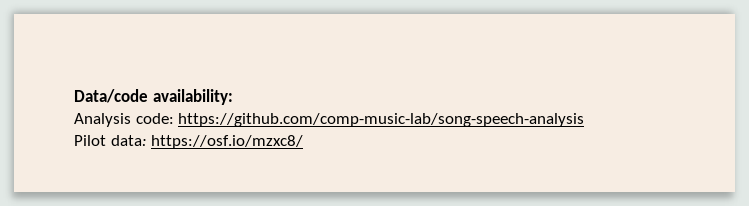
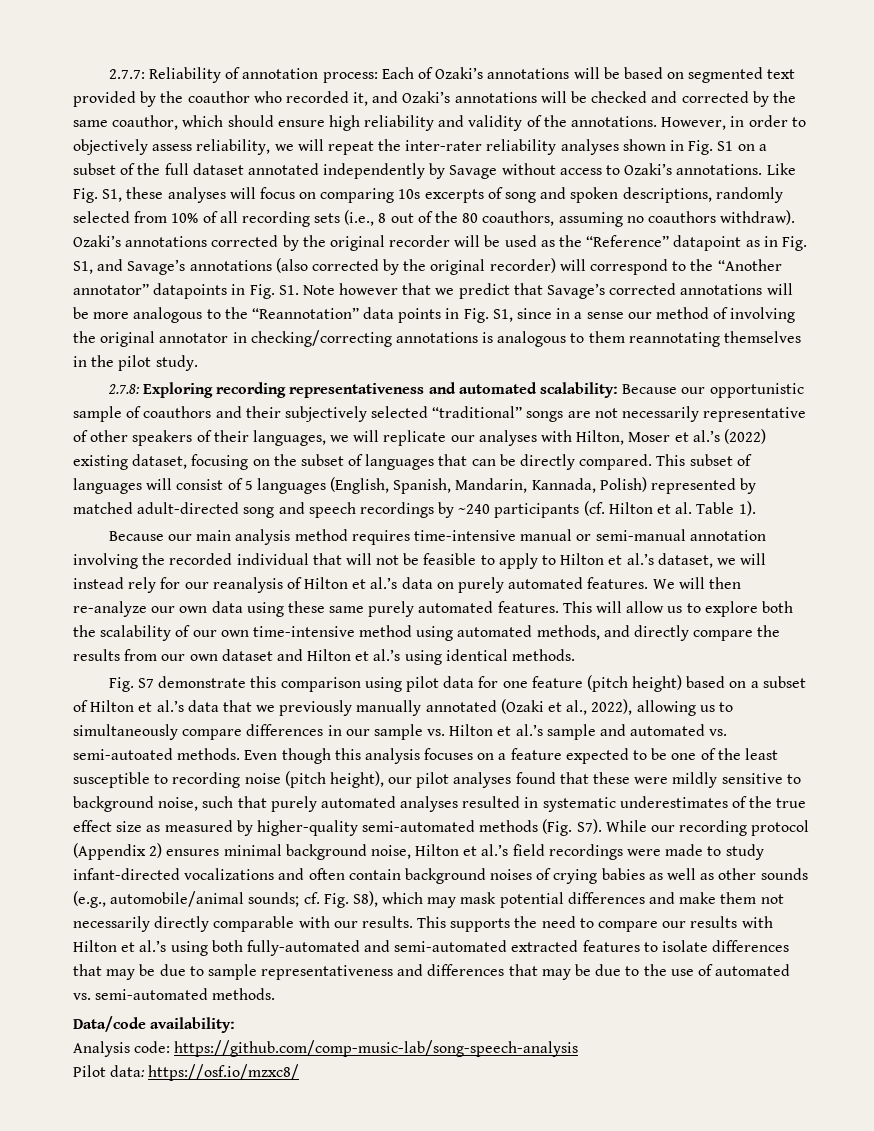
+ 2.7.7: Reliability of annotation process: Each of Ozaki’s annotations will be based on segmented text provided by the coauthor who recorded it, and Ozaki’s annotations will be checked and corrected by the same coauthor, which should ensure high reliability and validity of the annotations. However, in order to objectively assess reliability, we will repeat the inter-rater reliability analyses shown in Fig. S1 on a subset of the full dataset annotated independently by Savage without access to Ozaki’s annotations. Like Fig. S1, these analyses will focus on comparing 10s excerpts of song and spoken descriptions, randomly selected from 10% of all recording sets (i.e., 8 out of the 80 coauthors, assuming no coauthors withdraw). Ozaki’s annotations corrected by the original recorder will be used as the “Reference” datapoint as in Fig. S1, and Savage’s annotations (also corrected by the original recorder) will correspond to the “Another annotator” datapoints in Fig. S1. Note however that we predict that Savage’s corrected annotations will be more analogous to the “Reannotation” data points in Fig. S1, since in a sense our method of involving the original annotator in checking/correcting annotations is analogous to them reannotating themselves in the pilot study.
+ 2.7.8: Exploring recording representativeness and automated scalability: Because our opportunistic sample of coauthors and their subjectively selected “traditional” songs are not necessarily representative of other speakers of their languages, we will replicate our analyses with Hilton, Moser et al.’s (2022) existing dataset, focusing on the subset of languages that can be directly compared. This subset of languages will consist of 5 languages (English, Spanish, Mandarin, Kannada, Polish) represented by matched adult-directed song and speech recordings by ~240 participants (cf. Hilton et al. Table 1).
+ Because our main analysis method requires time-intensive manual or semi-manual annotation involving the recorded individual that will not be feasible to apply to Hilton et al.’s dataset, we will instead rely for our reanalysis of Hilton et al.’s data on purely automated features. We will then re-analyze our own data using these same purely automated features. This will allow us to explore both the scalability of our own time-intensive method using automated methods, and directly compare the results from our own dataset and Hilton et al.’s using identical methods.
+ Fig. S7 demonstrate this comparison using pilot data for one feature (pitch height) based on a subset of Hilton et al.’s data that we previously manually annotated (Ozaki et al., 2022), allowing us to simultaneously compare differences in our sample vs. Hilton et al.’s sample and automated vs. semi-autoated methods. Even though this analysis focuses on a feature expected to be one of the least susceptible to recording noise (pitch height), our pilot analyses found that these were mildly sensitive to background noise, such that purely automated analyses resulted in systematic underestimates of the true effect size as measured by higher-quality semi-automated methods (Fig. S7). While our recording protocol (Appendix 2) ensures minimal background noise, Hilton et al.’s field recordings were made to study infant-directed vocalizations and often contain background noises of crying babies as well as other sounds (e.g., automobile/animal sounds; cf. Fig. S8), which may mask potential differences and make them not necessarily directly comparable with our results. This supports the need to compare our results with Hilton et al.’s using both fully-automated and semi-automated extracted features to isolate differences that may be due to sample representativeness and differences that may be due to the use of automated vs. semi-automated methods.

